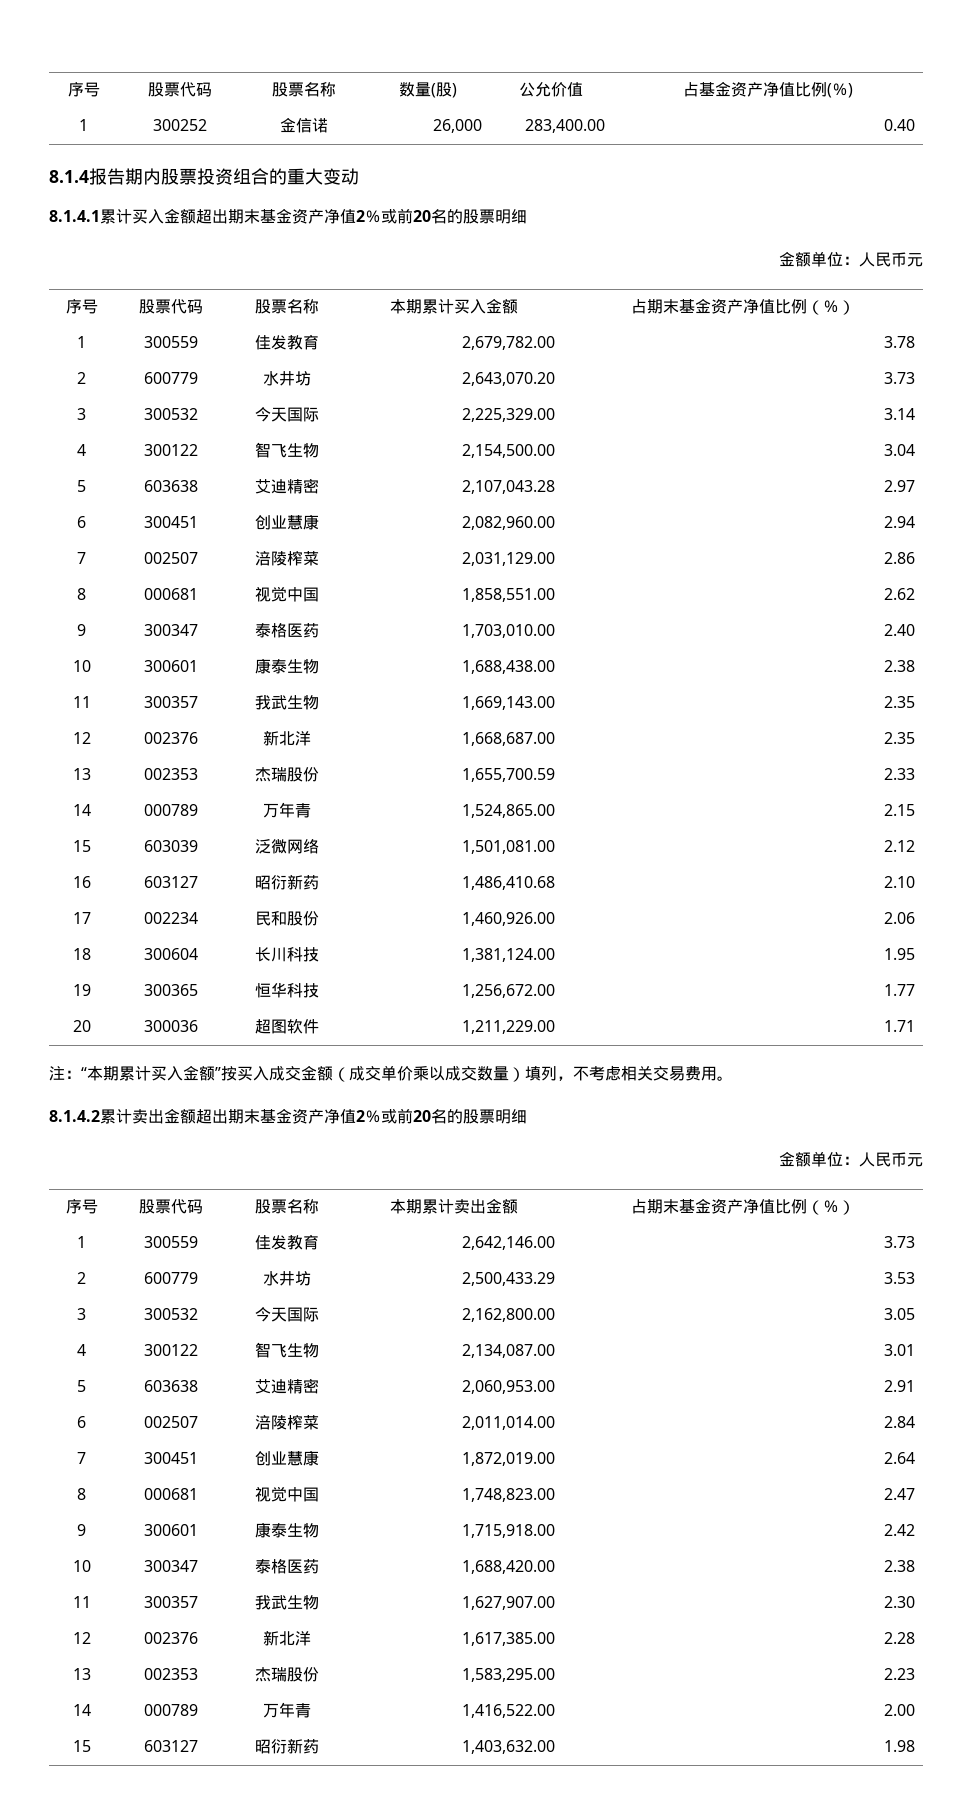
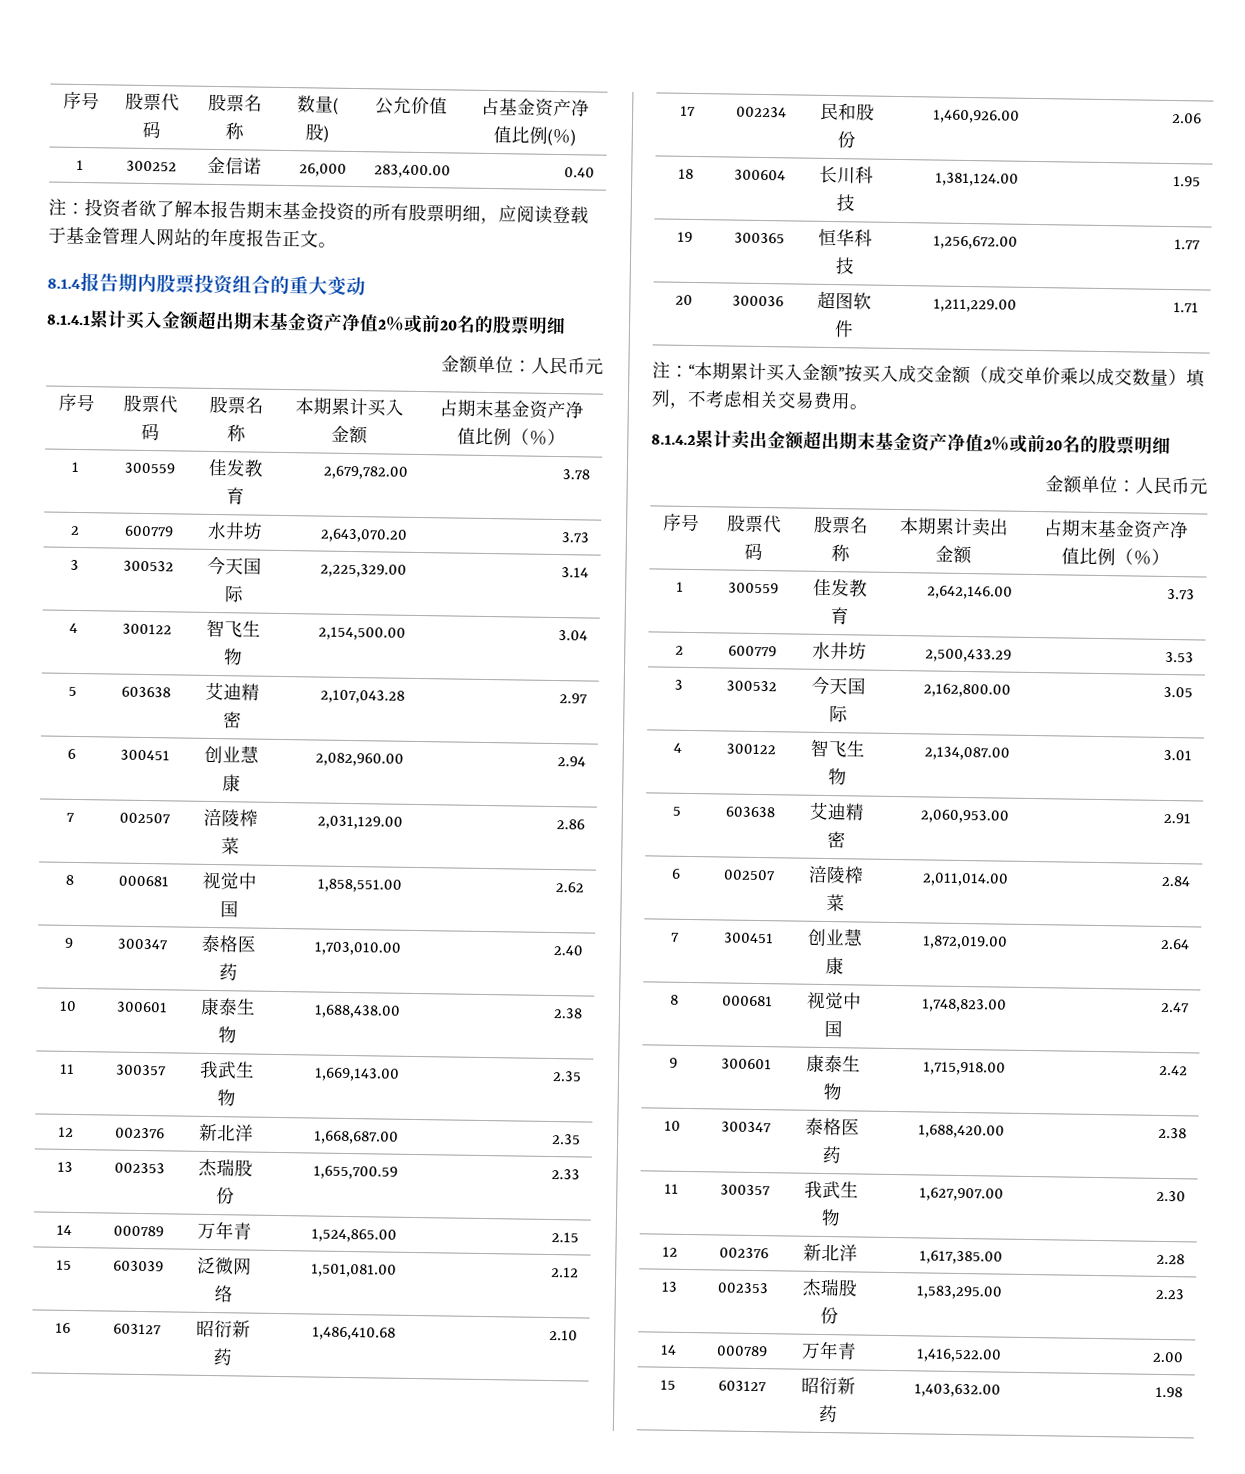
+ 注：投资者欲了解本报告期末基金投资的所有股票明细，应阅读登载于基金管理人网站的年度报告正文。

